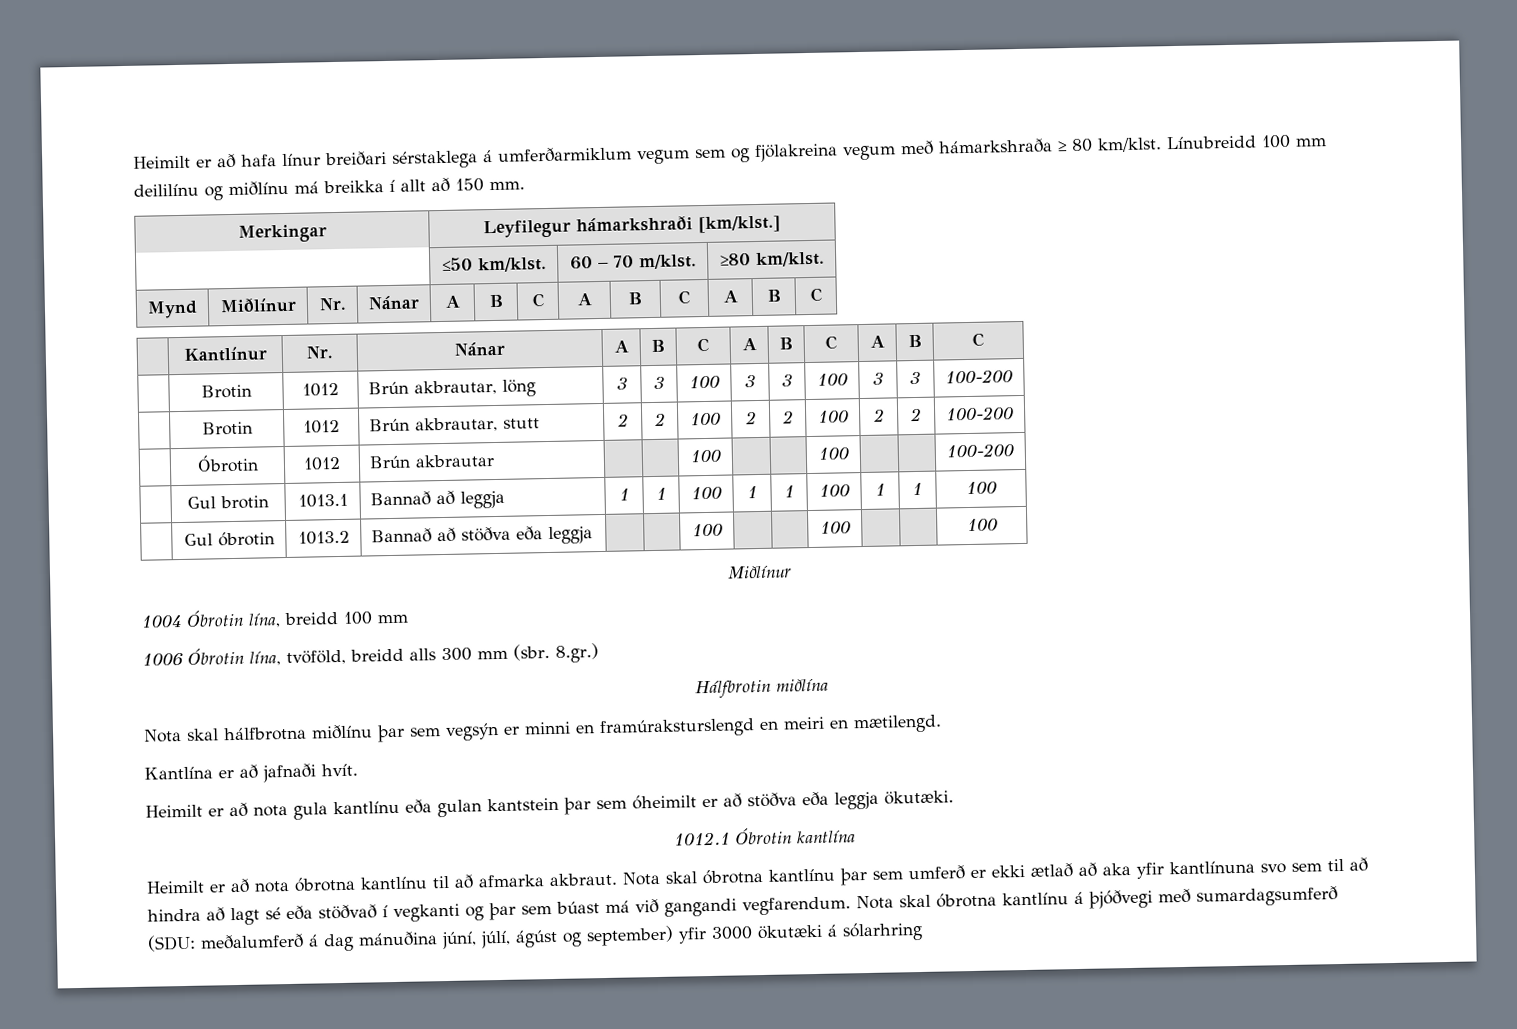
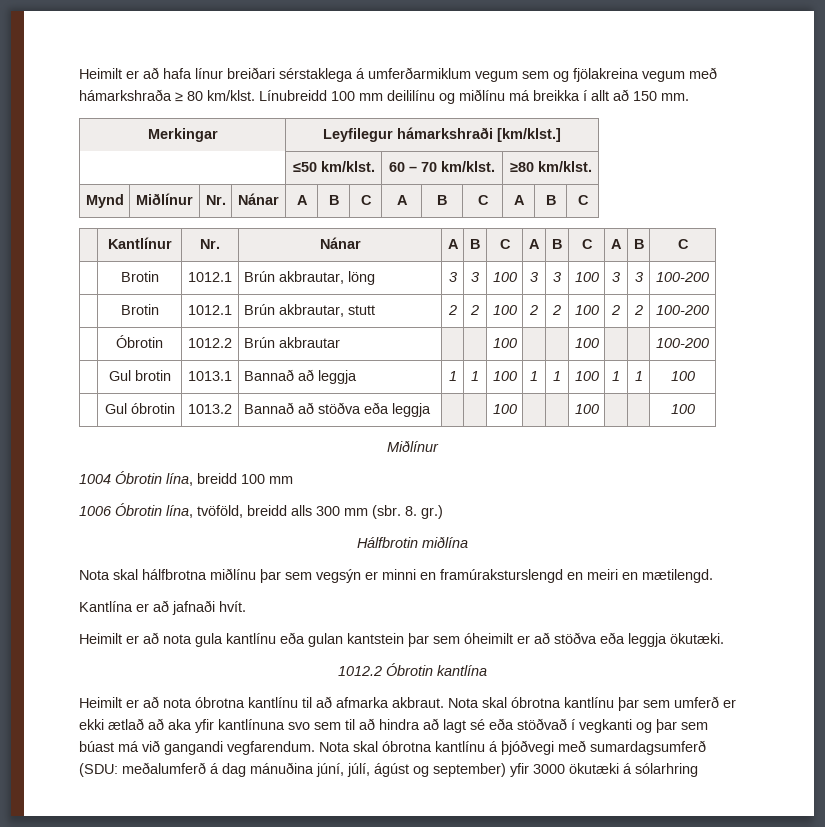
- | ≤50 km/klst. | 60 – 70 m/klst. | ≥80 km/klst.
+ | ≤50 km/klst. | 60 – 70 km/klst. | ≥80 km/klst.
- | Brotin | 1012 | Brún akbrautar, löng | 3 | 3 | 100 | 3 | 3 | 100 | 3 | 3 | 100-200
+ | Brotin | 1012.1 | Brún akbrautar, löng | 3 | 3 | 100 | 3 | 3 | 100 | 3 | 3 | 100-200
- | Brotin | 1012 | Brún akbrautar, stutt | 2 | 2 | 100 | 2 | 2 | 100 | 2 | 2 | 100-200
+ | Brotin | 1012.1 | Brún akbrautar, stutt | 2 | 2 | 100 | 2 | 2 | 100 | 2 | 2 | 100-200
- | Óbrotin | 1012 | Brún akbrautar | | | 100 | | | 100 | | | 100-200
+ | Óbrotin | 1012.2 | Brún akbrautar | | | 100 | | | 100 | | | 100-200
- 8.gr.)
+ 8. gr.)
- 1012.1 Óbrotin kantlína
+ 1012.2 Óbrotin kantlína

